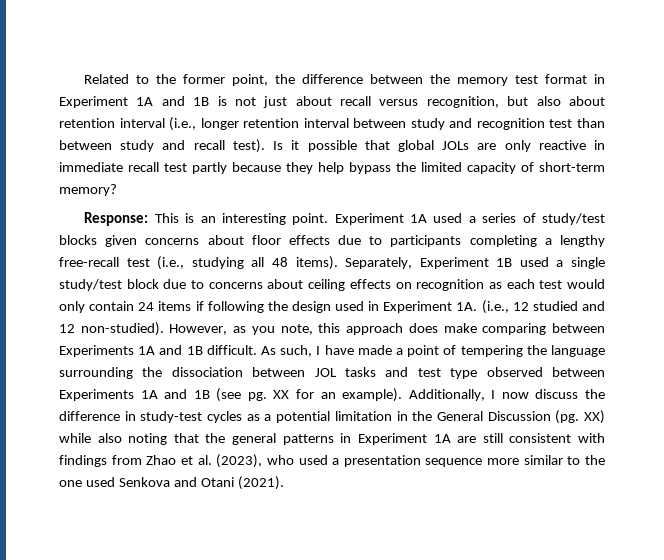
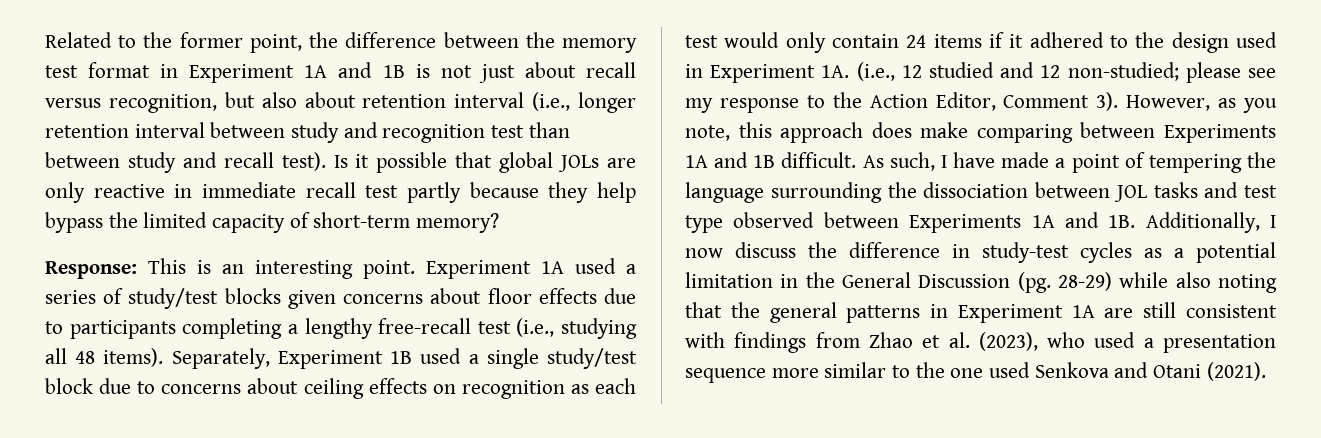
- Separately, Experiment 1B used a single study/test block due to concerns about ceiling effects on recognition as each test would only contain 24 items if following the design used in Experiment 1A.
+ Separately, Experiment 1B used a single study/test block due to concerns about ceiling effects on recognition as each test would only contain 24 items if it adhered to the design used in Experiment 1A.
- (i.e., 12 studied and 12 non-studied).
+ (i.e., 12 studied and 12 non-studied; please see my response to the Action Editor, Comment 3).
- As such, I have made a point of tempering the language surrounding the dissociation between JOL tasks and test type observed between Experiments 1A and 1B (see pg. XX for an example).
+ As such, I have made a point of tempering the language surrounding the dissociation between JOL tasks and test type observed between Experiments 1A and 1B.
- XX) while also noting that the general patterns in Experiment 1A are still consistent with findings from Zhao et al. (2023), who used a presentation sequence more similar to the one used Senkova and Otani (2021).
+ 28-29) while also noting that the general patterns in Experiment 1A are still consistent with findings from Zhao et al. (2023), who used a presentation sequence more similar to the one used Senkova and Otani (2021).

